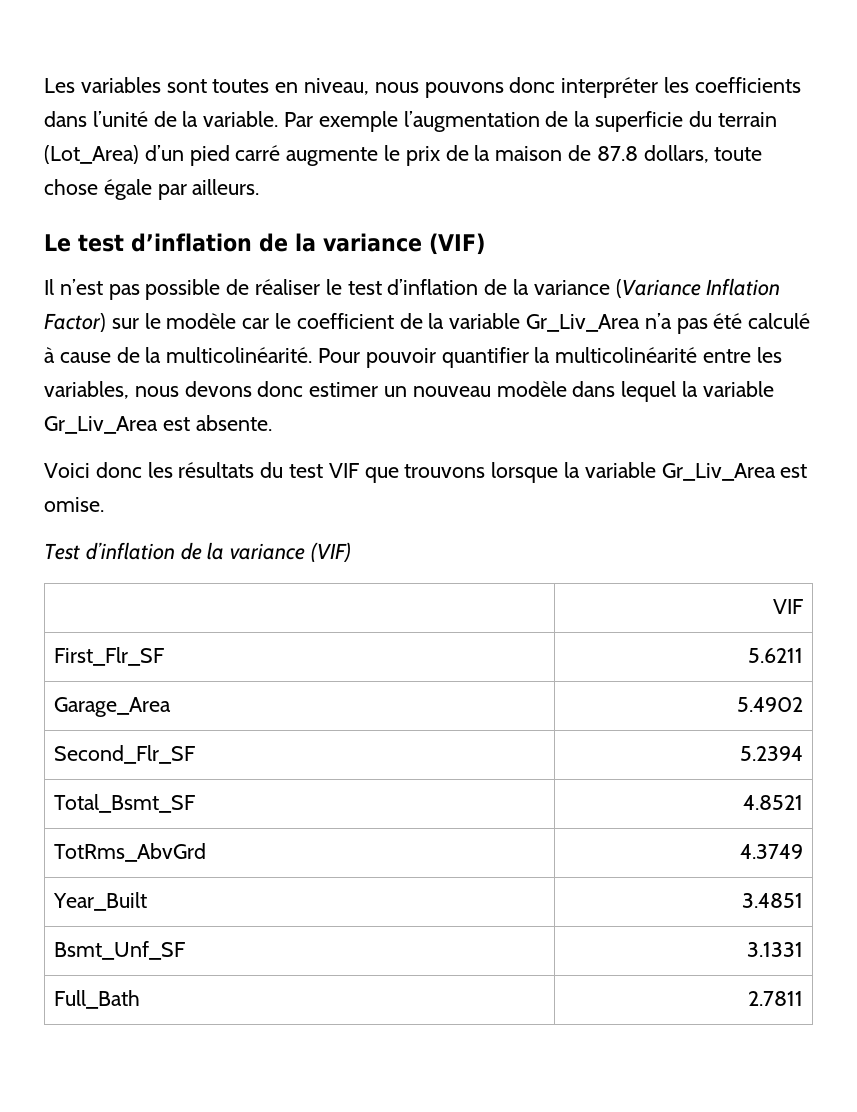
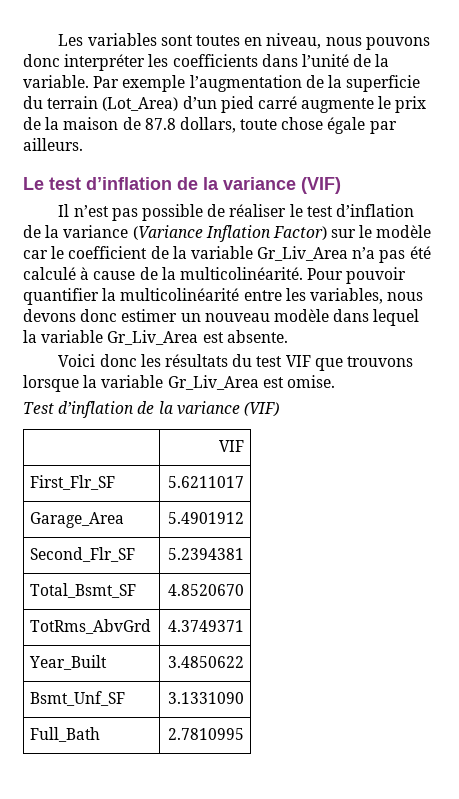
- First_Flr_SF | 5.6211
+ First_Flr_SF | 5.6211017
- Garage_Area | 5.4902
+ Garage_Area | 5.4901912
- Second_Flr_SF | 5.2394
+ Second_Flr_SF | 5.2394381
- Total_Bsmt_SF | 4.8521
+ Total_Bsmt_SF | 4.8520670
- TotRms_AbvGrd | 4.3749
+ TotRms_AbvGrd | 4.3749371
- Year_Built | 3.4851
+ Year_Built | 3.4850622
- Bsmt_Unf_SF | 3.1331
+ Bsmt_Unf_SF | 3.1331090
- Full_Bath | 2.7811
+ Full_Bath | 2.7810995

